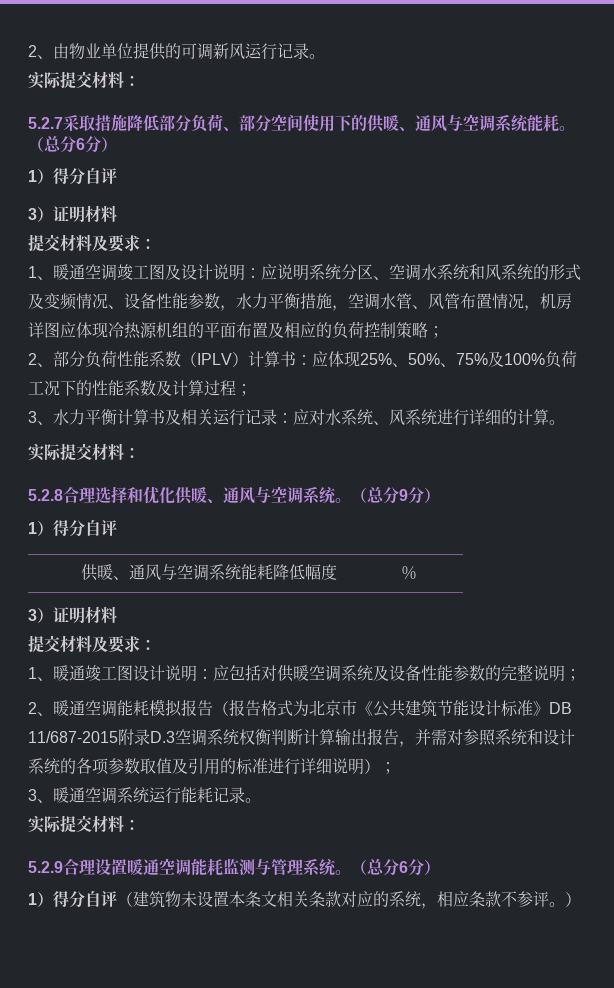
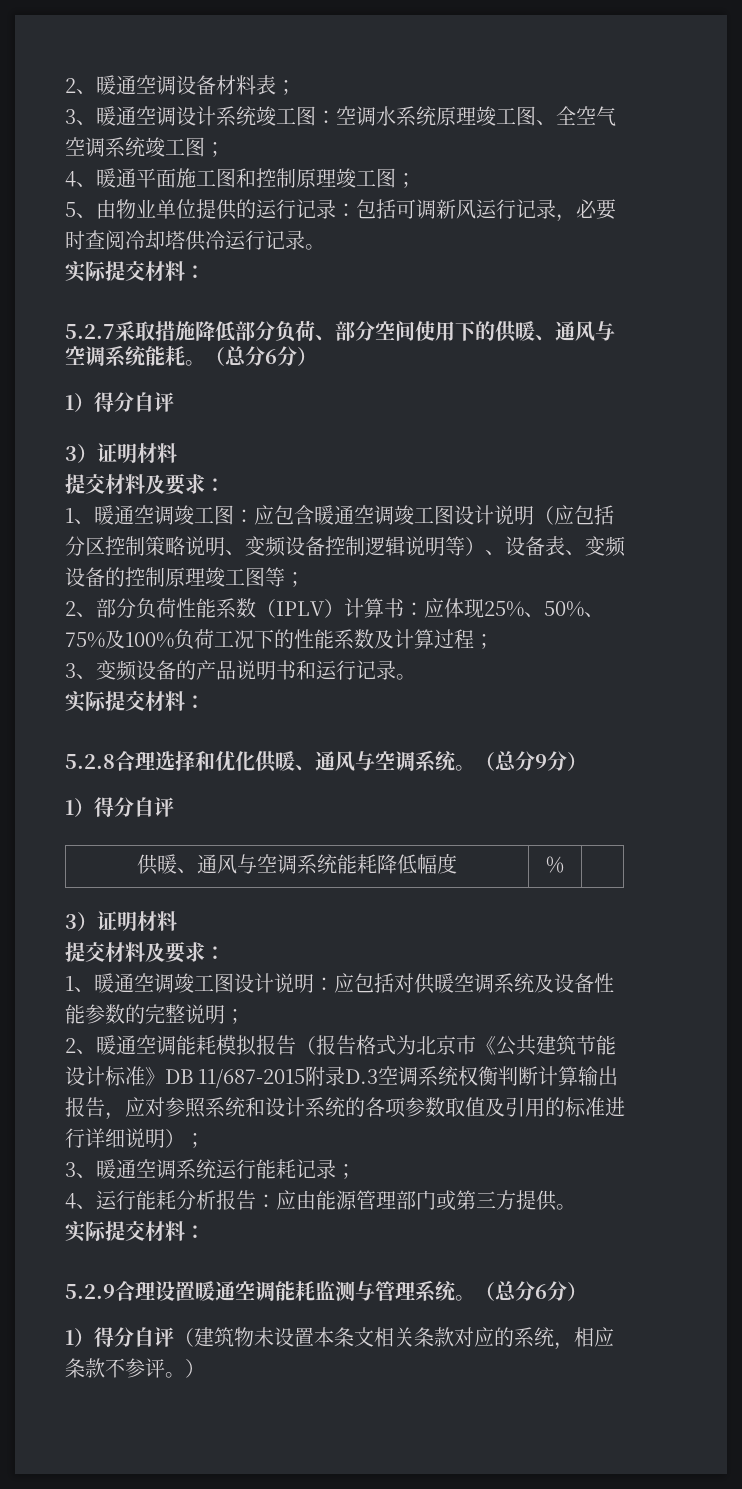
- 2、由物业单位提供的可调新风运行记录。
+ 2、暖通空调设备材料表；
+ 3、暖通空调设计系统竣工图：空调水系统原理竣工图、全空气空调系统竣工图；
+ 4、暖通平面施工图和控制原理竣工图；
+ 5、由物业单位提供的运行记录：包括可调新风运行记录，必要时查阅冷却塔供冷运行记录。
- 1、暖通空调竣工图及设计说明：应说明系统分区、空调水系统和风系统的形式及变频情况、设备性能参数，水力平衡措施，空调水管、风管布置情况，机房详图应体现冷热源机组的平面布置及相应的负荷控制策略；
+ 1、暖通空调竣工图：应包含暖通空调竣工图设计说明（应包括分区控制策略说明、变频设备控制逻辑说明等）、设备表、变频设备的控制原理竣工图等；
- 3、水力平衡计算书及相关运行记录：应对水系统、风系统进行详细的计算。
+ 3、变频设备的产品说明书和运行记录。
- 1、暖通竣工图设计说明：应包括对供暖空调系统及设备性能参数的完整说明；
+ 1、暖通空调竣工图设计说明：应包括对供暖空调系统及设备性能参数的完整说明；
- 2、暖通空调能耗模拟报告（报告格式为北京市《公共建筑节能设计标准》DB 11/687-2015附录D.3空调系统权衡判断计算输出报告，并需对参照系统和设计系统的各项参数取值及引用的标准进行详细说明）；
+ 2、暖通空调能耗模拟报告（报告格式为北京市《公共建筑节能设计标准》DB 11/687-2015附录D.3空调系统权衡判断计算输出报告，应对参照系统和设计系统的各项参数取值及引用的标准进行详细说明）；
- 3、暖通空调系统运行能耗记录。
+ 3、暖通空调系统运行能耗记录；
+ 4、运行能耗分析报告：应由能源管理部门或第三方提供。

